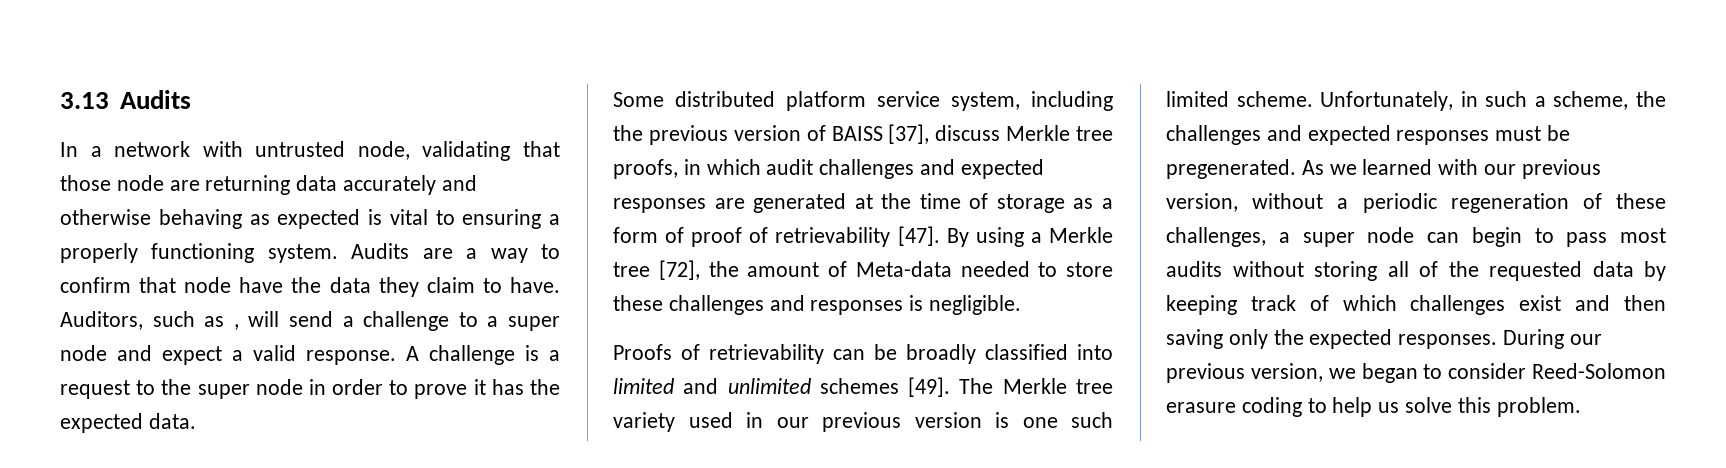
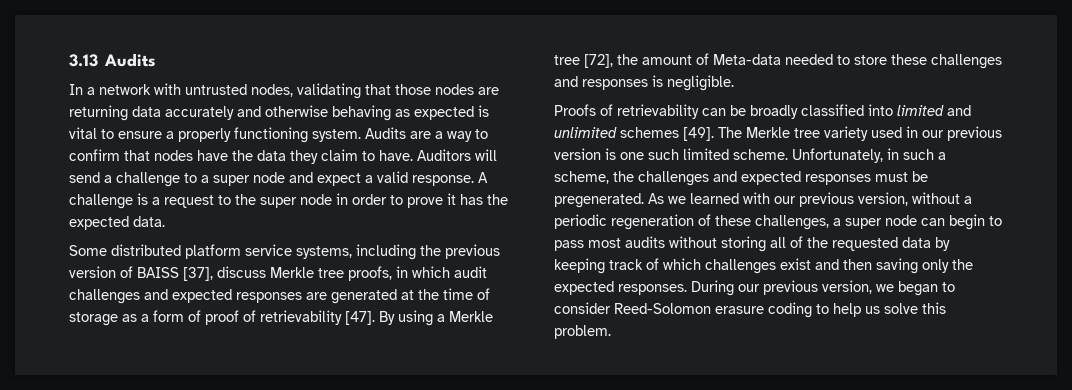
- In a network with untrusted node, validating that those node are returning data accurately and otherwise behaving as expected is vital to ensuring a properly functioning system.
+ In a network with untrusted nodes, validating that those nodes are returning data accurately and otherwise behaving as expected is vital to ensure a properly functioning system.
- Audits are a way to confirm that node have the data they claim to have.
+ Audits are a way to confirm that nodes have the data they claim to have.
- Auditors, such as , will send a challenge to a super node and expect a valid response.
+ Auditors will send a challenge to a super node and expect a valid response.
- Some distributed platform service system, including the previous version of BAISS [37], discuss Merkle tree proofs, in which audit challenges and expected responses are generated at the time of storage as a form of proof of retrievability [47].
+ Some distributed platform service systems, including the previous version of BAISS [37], discuss Merkle tree proofs, in which audit challenges and expected responses are generated at the time of storage as a form of proof of retrievability [47].

